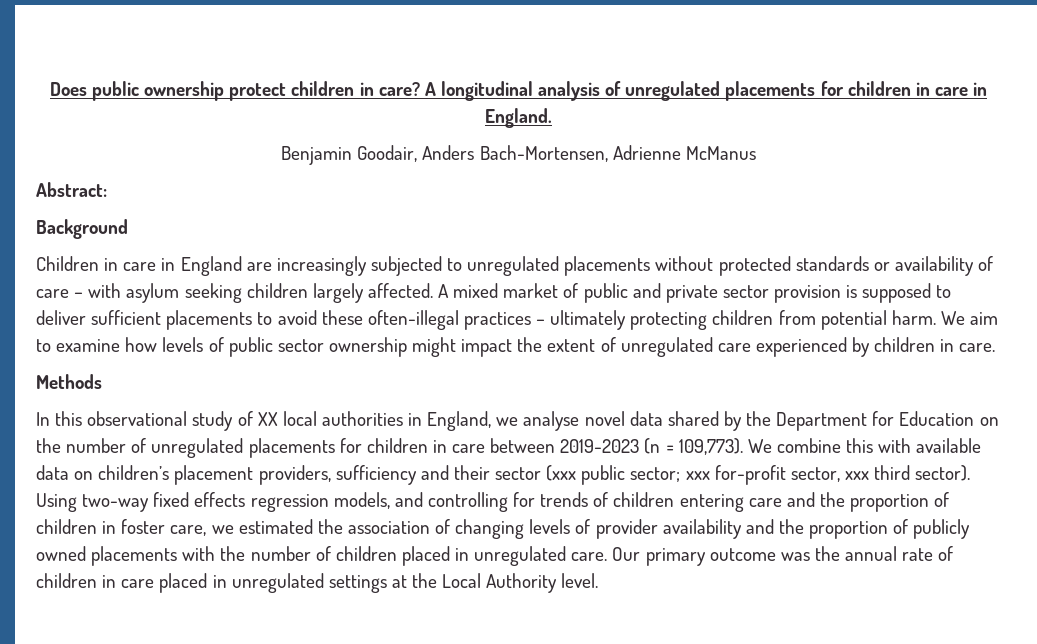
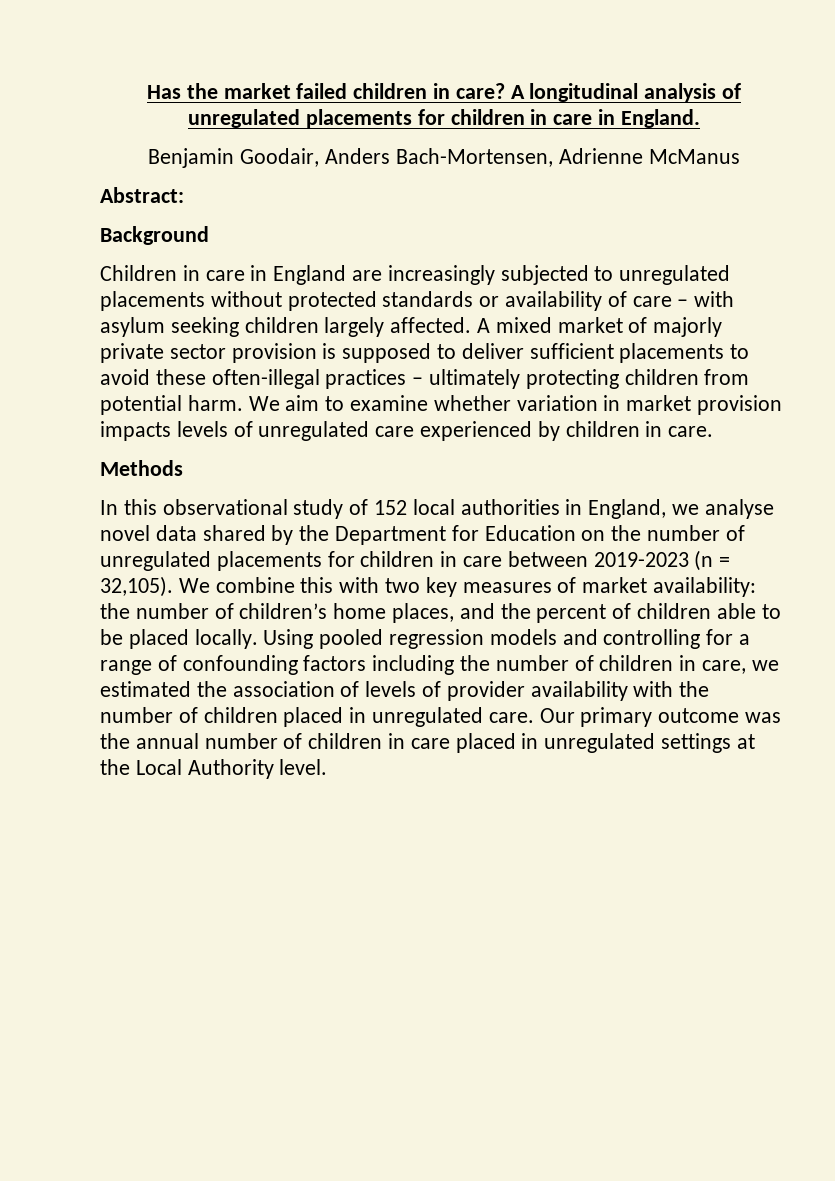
- Does public ownership protect children in care?
+ Has the market failed children in care?
- A mixed market of public and private sector provision is supposed to deliver sufficient placements to avoid these often-illegal practices – ultimately protecting children from potential harm.
+ A mixed market of majorly private sector provision is supposed to deliver sufficient placements to avoid these often-illegal practices – ultimately protecting children from potential harm.
- We aim to examine how levels of public sector ownership might impact the extent of unregulated care experienced by children in care.
+ We aim to examine whether variation in market provision impacts levels of unregulated care experienced by children in care.
- In this observational study of XX local authorities in England, we analyse novel data shared by the Department for Education on the number of unregulated placements for children in care between 2019-2023 (n = 109,773).
+ In this observational study of 152 local authorities in England, we analyse novel data shared by the Department for Education on the number of unregulated placements for children in care between 2019-2023 (n = 32,105).
- We combine this with available data on children’s placement providers, sufficiency and their sector (xxx public sector; xxx for-profit sector, xxx third sector). Using two-way fixed effects regression models, and controlling for trends of children entering care and the proportion of children in foster care, we estimated the association of changing levels of provider availability and the proportion of publicly owned placements with the number of children placed in unregulated care.
+ We combine this with two key measures of market availability: the number of children’s home places, and the percent of children able to be placed locally. Using pooled regression models and controlling for a range of confounding factors including the number of children in care, we estimated the association of levels of provider availability with the number of children placed in unregulated care.
- Our primary outcome was the annual rate of children in care placed in unregulated settings at the Local Authority level.
+ Our primary outcome was the annual number of children in care placed in unregulated settings at the Local Authority level.

